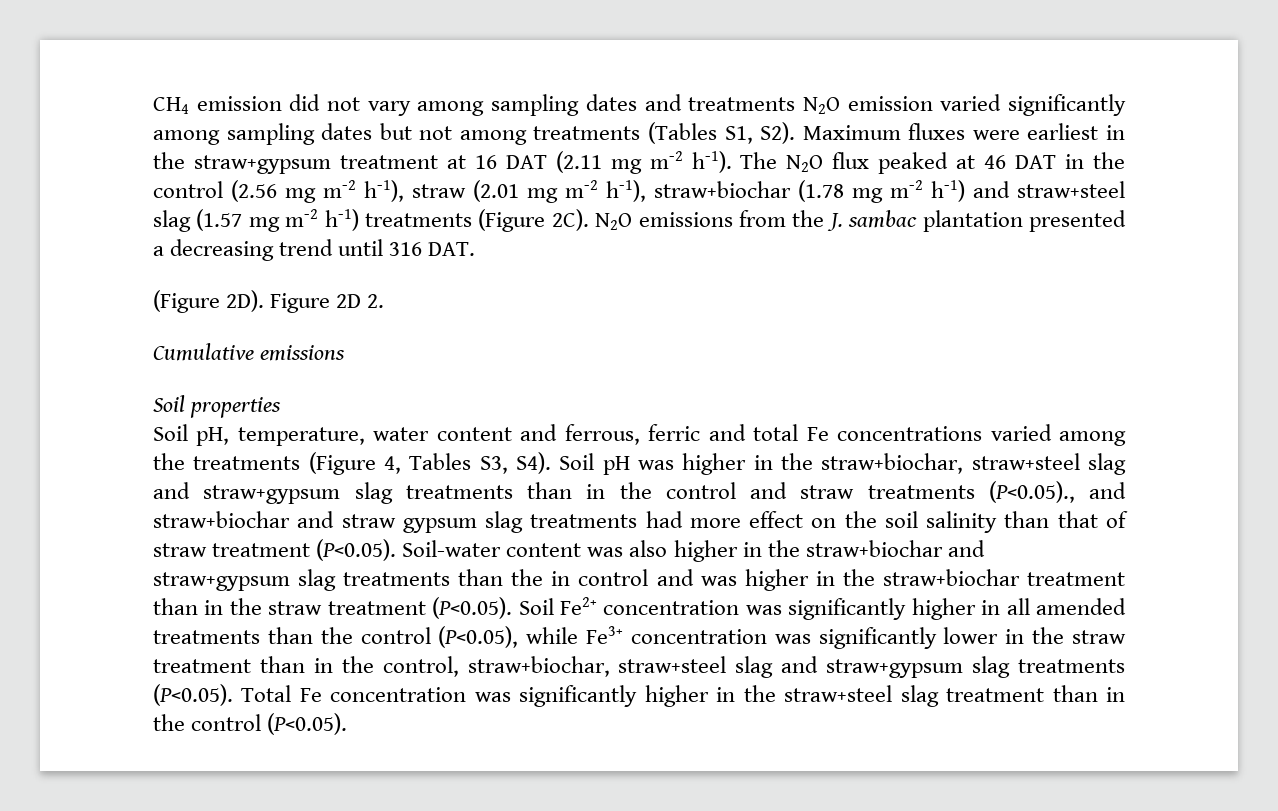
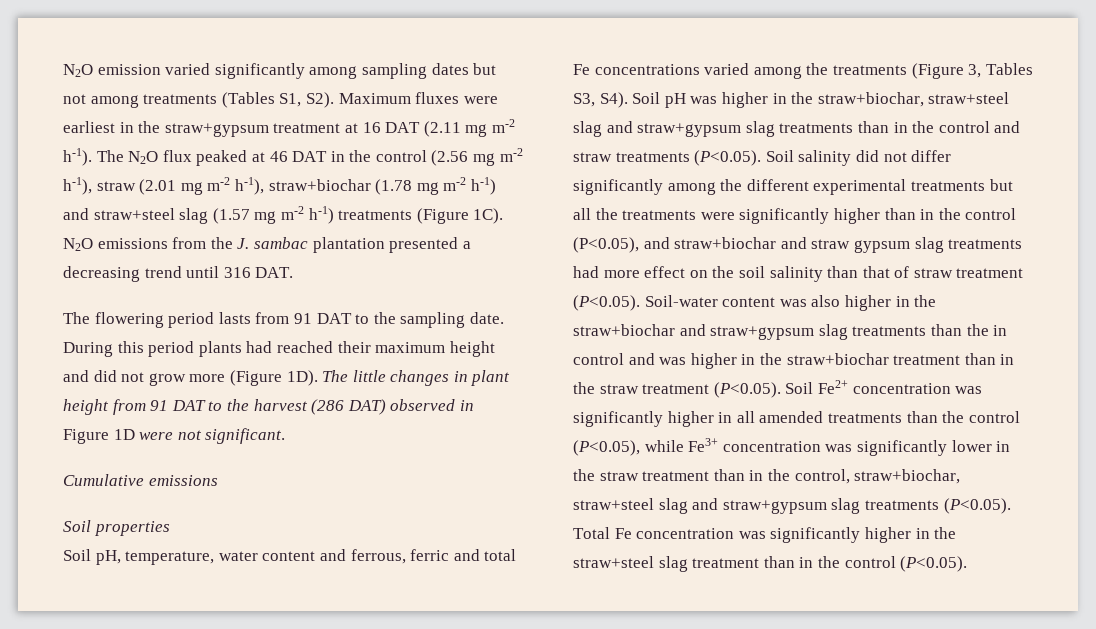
- CH4 emission did not vary among sampling dates and treatments N2O emission varied significantly among sampling dates but not among treatments (Tables S1, S2). Maximum fluxes were earliest in the straw+gypsum treatment at 16 DAT (2.11 mg m-2 h-1).
+ N2O emission varied significantly among sampling dates but not among treatments (Tables S1, S2). Maximum fluxes were earliest in the straw+gypsum treatment at 16 DAT (2.11 mg m-2 h-1).
- The N2O flux peaked at 46 DAT in the control (2.56 mg m-2 h-1), straw (2.01 mg m-2 h-1), straw+biochar (1.78 mg m-2 h-1) and straw+steel slag (1.57 mg m-2 h-1) treatments (Figure 2C).
+ The N2O flux peaked at 46 DAT in the control (2.56 mg m-2 h-1), straw (2.01 mg m-2 h-1), straw+biochar (1.78 mg m-2 h-1) and straw+steel slag (1.57 mg m-2 h-1) treatments (Figure 1C).
- (Figure 2D). Figure 2D 2.
+ The flowering period lasts from 91 DAT to the sampling date. During this period plants had reached their maximum height and did not grow more (Figure 1D). The little changes in plant height from 91 DAT to the harvest (286 DAT) observed in Figure 1D were not significant.
- Soil pH, temperature, water content and ferrous, ferric and total Fe concentrations varied among the treatments (Figure 4, Tables S3, S4). Soil pH was higher in the straw+biochar, straw+steel slag and straw+gypsum slag treatments than in the control and straw treatments (P<0.05)., and straw+biochar and straw gypsum slag treatments had more effect on the soil salinity than that of straw treatment (P<0.05). Soil-water content was also higher in the straw+biochar and straw+gypsum slag treatments than the in control and was higher in the straw+biochar treatment than in the straw treatment (P<0.05). Soil Fe2+ concentration was significantly higher in all amended treatments than the control (P<0.05), while Fe3+ concentration was significantly lower in the straw treatment than in the control, straw+biochar, straw+steel slag and straw+gypsum slag treatments (P<0.05). Total Fe concentration was significantly higher in the straw+steel slag treatment than in the control (P<0.05).
+ Soil pH, temperature, water content and ferrous, ferric and total Fe concentrations varied among the treatments (Figure 3, Tables S3, S4). Soil pH was higher in the straw+biochar, straw+steel slag and straw+gypsum slag treatments than in the control and straw treatments (P<0.05). Soil salinity did not differ significantly among the different experimental treatments but all the treatments were significantly higher than in the control (P<0.05), and straw+biochar and straw gypsum slag treatments had more effect on the soil salinity than that of straw treatment (P<0.05). Soil-water content was also higher in the straw+biochar and straw+gypsum slag treatments than the in control and was higher in the straw+biochar treatment than in the straw treatment (P<0.05). Soil Fe2+ concentration was significantly higher in all amended treatments than the control (P<0.05), while Fe3+ concentration was significantly lower in the straw treatment than in the control, straw+biochar, straw+steel slag and straw+gypsum slag treatments (P<0.05). Total Fe concentration was significantly higher in the straw+steel slag treatment than in the control (P<0.05).

